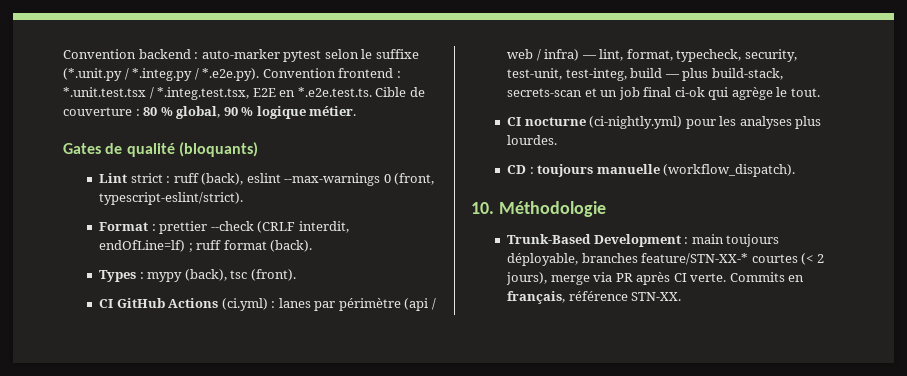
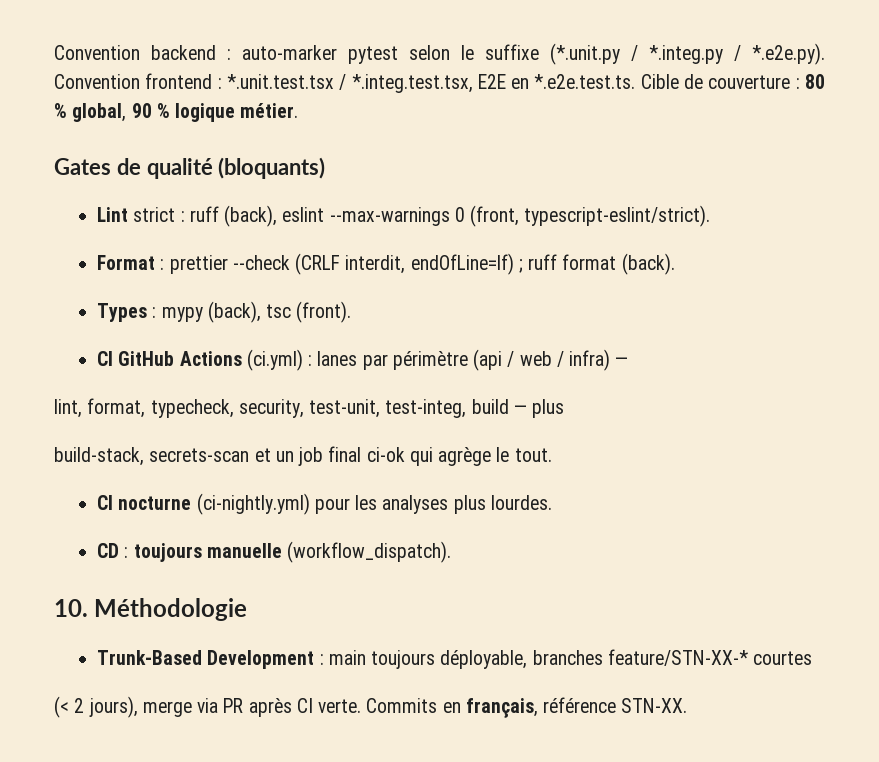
- CI GitHub Actions (ci.yml) : lanes par périmètre (api / web / infra) — lint, format, typecheck, security, test-unit, test-integ, build — plus build-stack, secrets-scan et un job final ci-ok qui agrège le tout.
+ CI GitHub Actions (ci.yml) : lanes par périmètre (api / web / infra) —
+ lint, format, typecheck, security, test-unit, test-integ, build — plus
+ build-stack, secrets-scan et un job final ci-ok qui agrège le tout.
- Trunk-Based Development : main toujours déployable, branches feature/STN-XX-* courtes (< 2 jours), merge via PR après CI verte.
+ Trunk-Based Development : main toujours déployable, branches feature/STN-XX-* courtes
+ (< 2 jours), merge via PR après CI verte.

